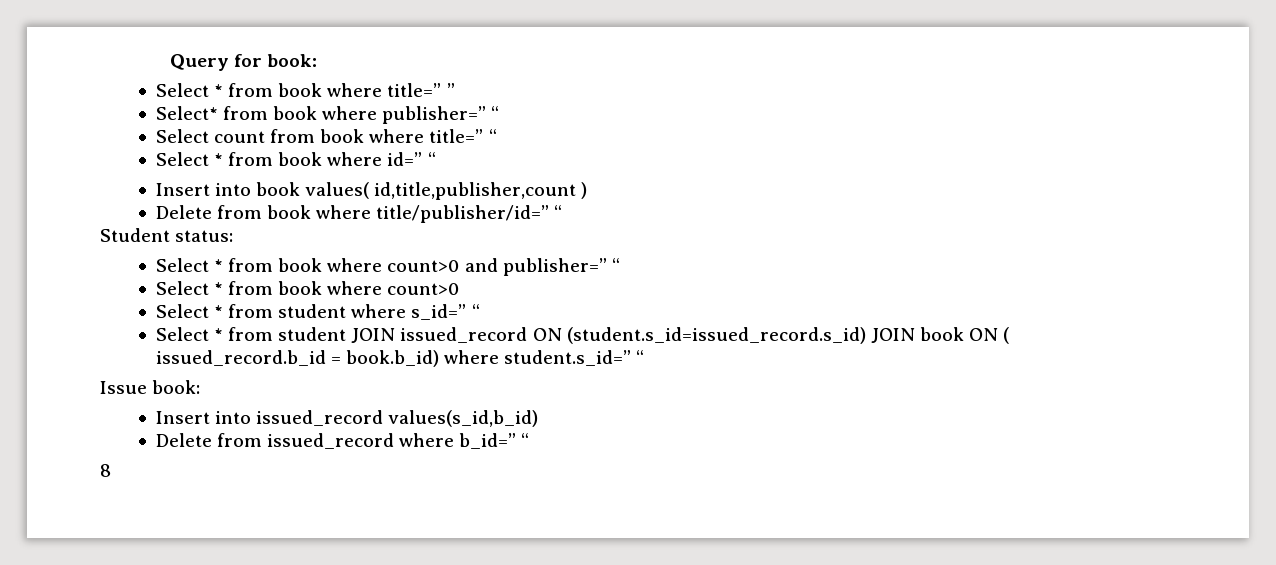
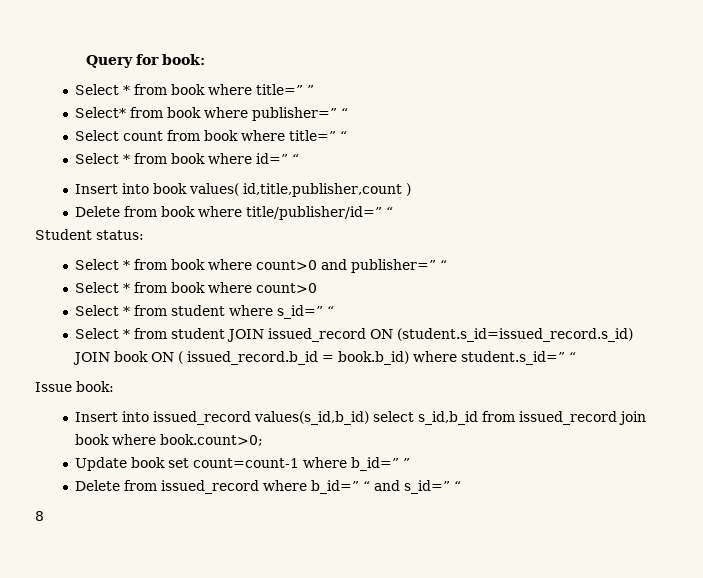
- Insert into issued_record values(s_id,b_id)
+ Insert into issued_record values(s_id,b_id) select s_id,b_id from issued_record join book where book.count>0;
+ Update book set count=count-1 where b_id=” ”
- Delete from issued_record where b_id=” “
+ Delete from issued_record where b_id=” “ and s_id=” “

